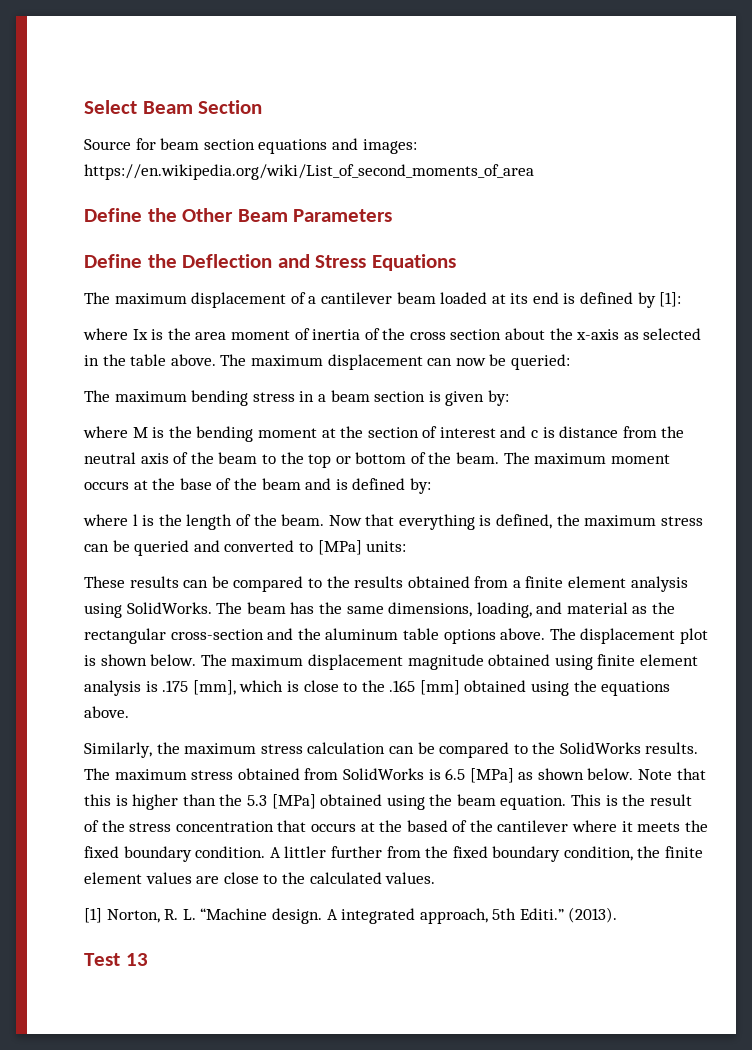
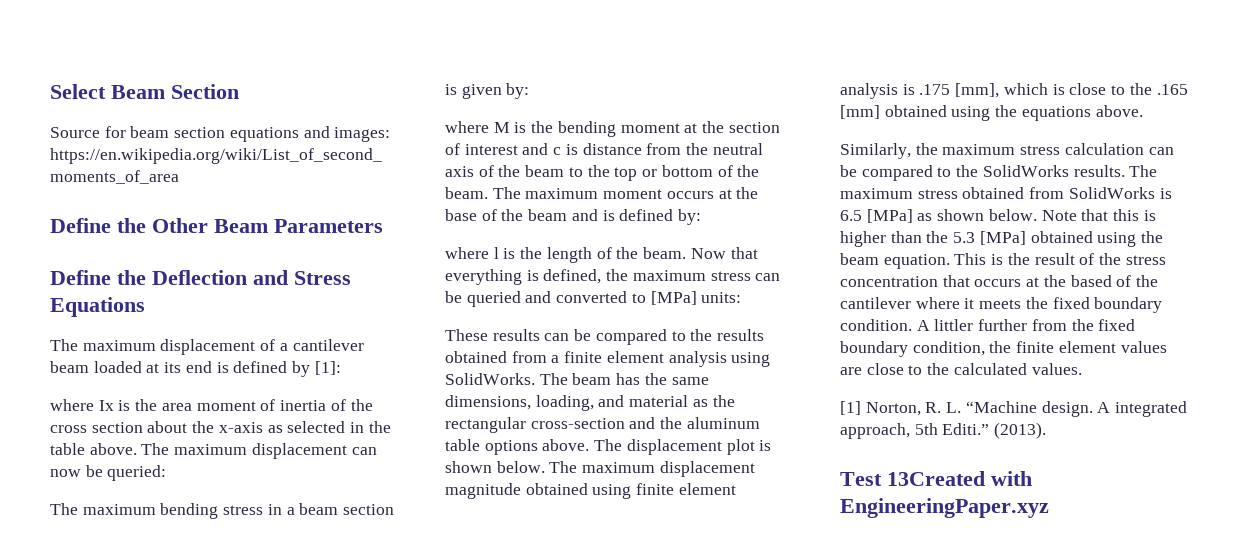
- Test 13
+ Test 13Created with EngineeringPaper.xyz

